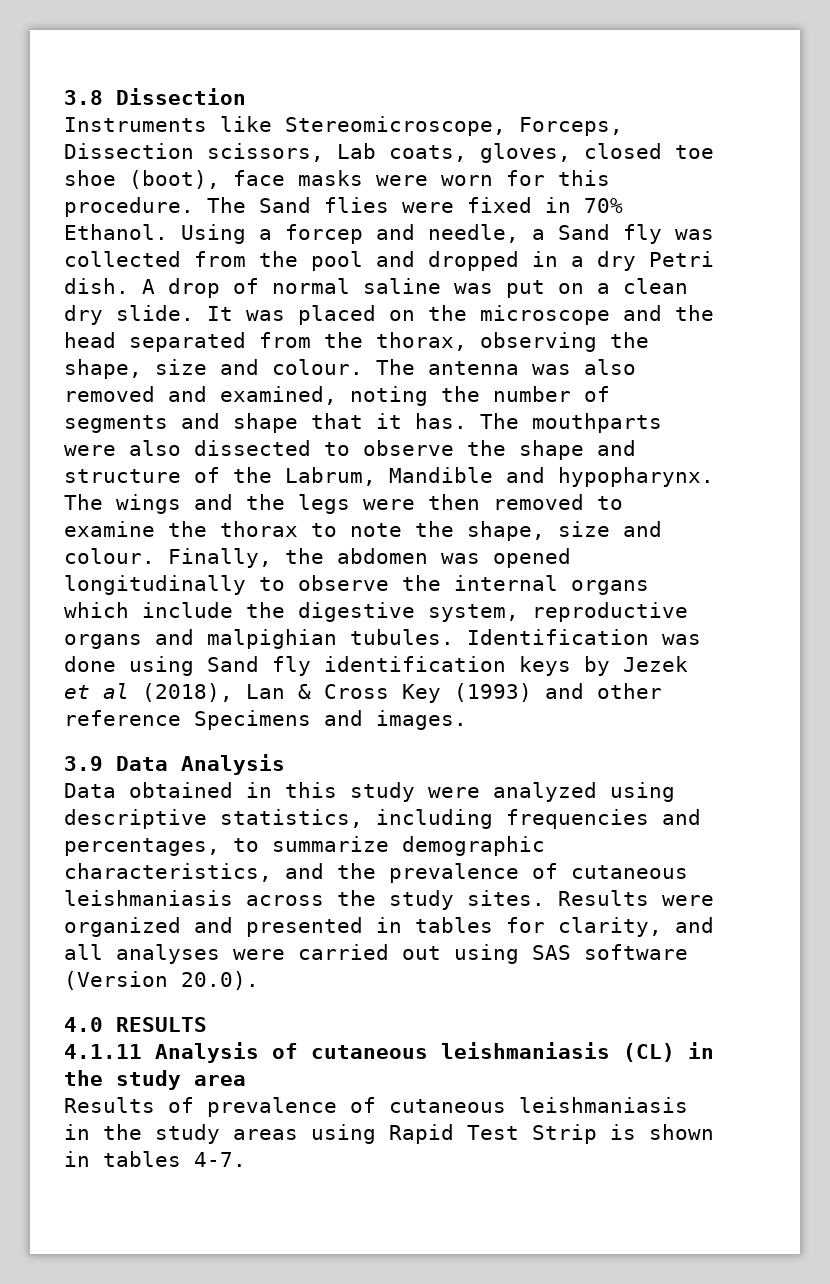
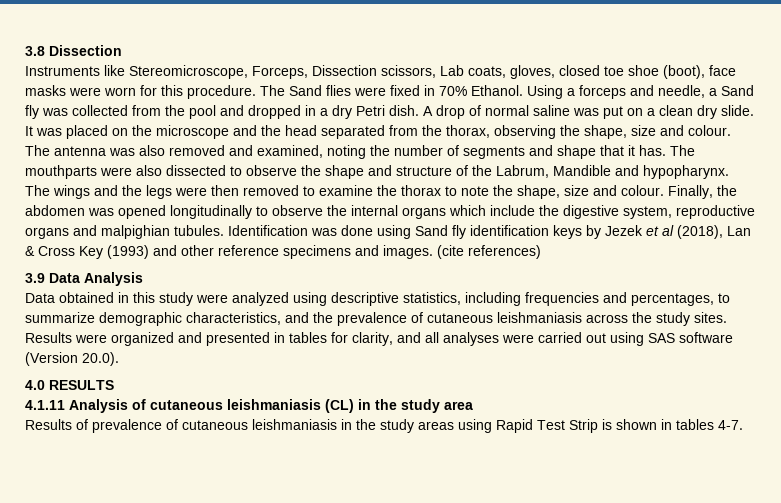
- Using a forcep and needle, a Sand fly was collected from the pool and dropped in a dry Petri dish.
+ Using a forceps and needle, a Sand fly was collected from the pool and dropped in a dry Petri dish.
- Identification was done using Sand fly identification keys by Jezek et al (2018), Lan & Cross Key (1993) and other reference Specimens and images.
+ Identification was done using Sand fly identification keys by Jezek et al (2018), Lan & Cross Key (1993) and other reference specimens and images. (cite references)

